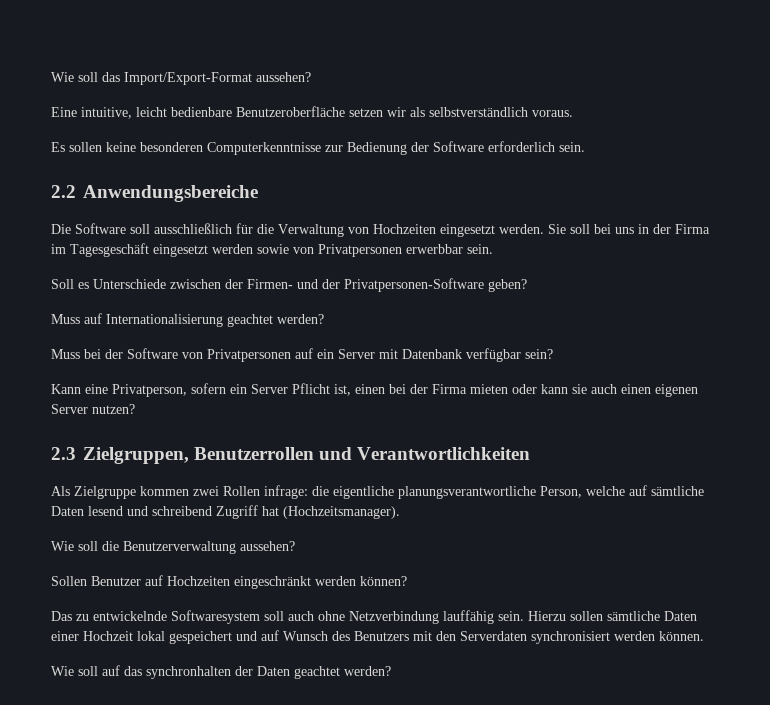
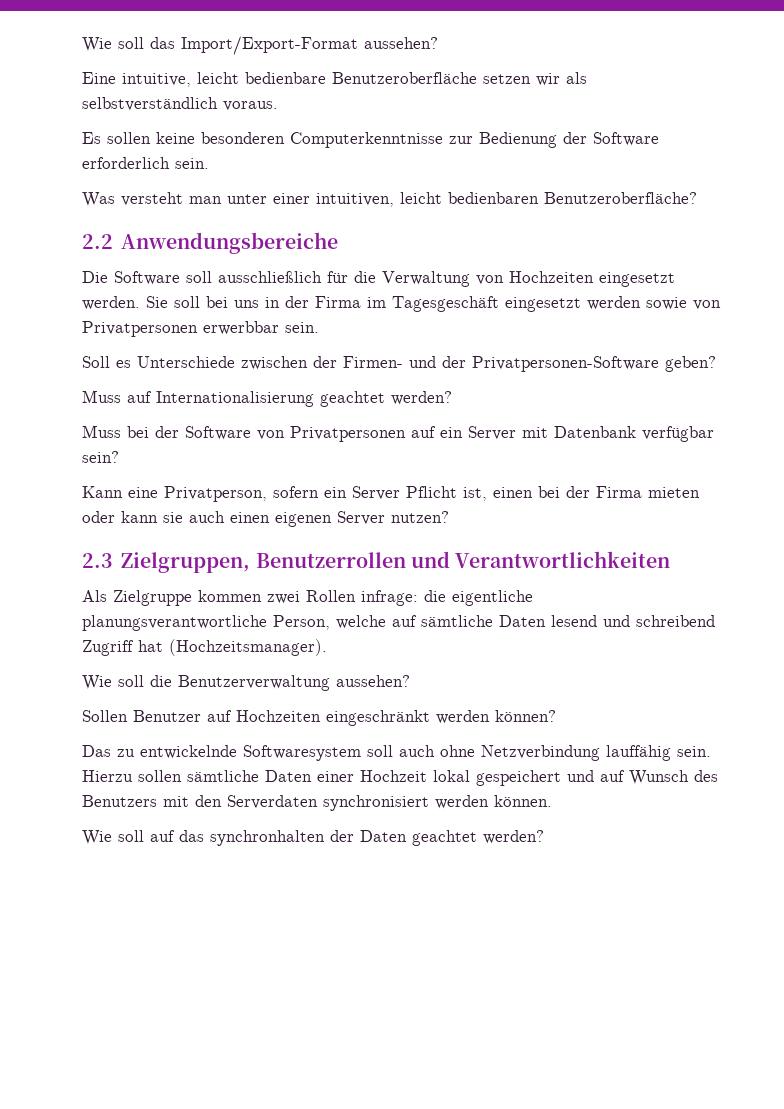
+ Was versteht man unter einer intuitiven, leicht bedienbaren Benutzeroberfläche?

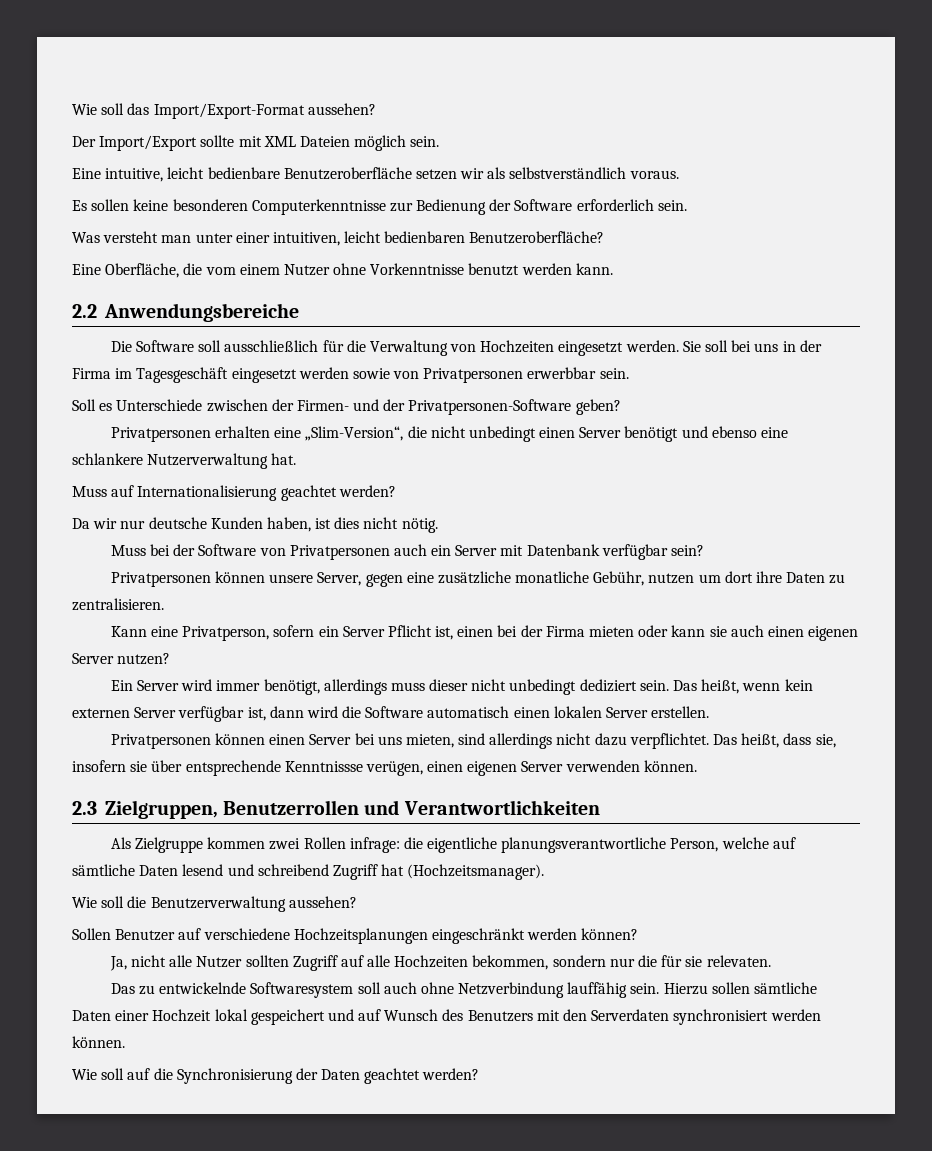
+ Der Import/Export sollte mit XML Dateien möglich sein.
+ Eine Oberfläche, die vom einem Nutzer ohne Vorkenntnisse benutzt werden kann.
+ Privatpersonen erhalten eine „Slim-Version“, die nicht unbedingt einen Server benötigt und ebenso eine schlankere Nutzerverwaltung hat.
+ Da wir nur deutsche Kunden haben, ist dies nicht nötig.
- Muss bei der Software von Privatpersonen auf ein Server mit Datenbank verfügbar sein?
+ Muss bei der Software von Privatpersonen auch ein Server mit Datenbank verfügbar sein?
+ Privatpersonen können unsere Server, gegen eine zusätzliche monatliche Gebühr, nutzen um dort ihre Daten zu zentralisieren.
+ Ein Server wird immer benötigt, allerdings muss dieser nicht unbedingt dediziert sein. Das heißt, wenn kein externen Server verfügbar ist, dann wird die Software automatisch einen lokalen Server erstellen.
+ Privatpersonen können einen Server bei uns mieten, sind allerdings nicht dazu verpflichtet. Das heißt, dass sie, insofern sie über entsprechende Kenntnissse verügen, einen eigenen Server verwenden können.
- Sollen Benutzer auf Hochzeiten eingeschränkt werden können?
+ Sollen Benutzer auf verschiedene Hochzeitsplanungen eingeschränkt werden können?
+ Ja, nicht alle Nutzer sollten Zugriff auf alle Hochzeiten bekommen, sondern nur die für sie relevaten.
- Wie soll auf das synchronhalten der Daten geachtet werden?
+ Wie soll auf die Synchronisierung der Daten geachtet werden?

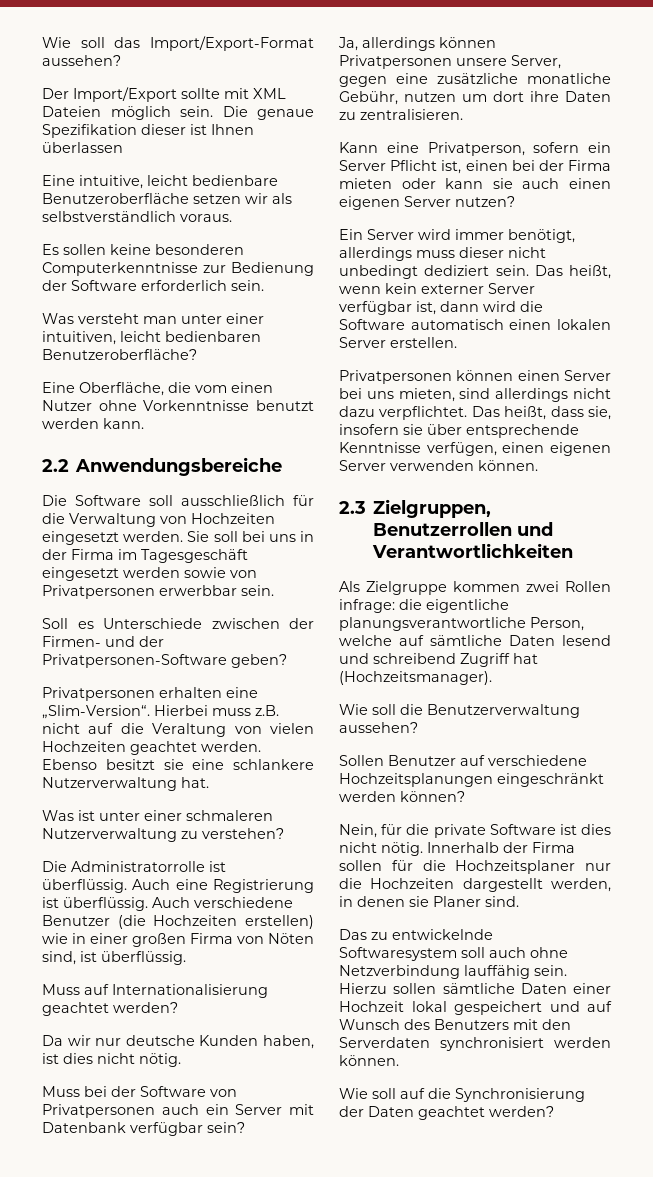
+ Die genaue Spezifikation dieser ist Ihnen überlassen
- Eine Oberfläche, die vom einem Nutzer ohne Vorkenntnisse benutzt werden kann.
+ Eine Oberfläche, die vom einen Nutzer ohne Vorkenntnisse benutzt werden kann.
- Privatpersonen erhalten eine „Slim-Version“, die nicht unbedingt einen Server benötigt und ebenso eine schlankere Nutzerverwaltung hat.
+ Privatpersonen erhalten eine „Slim-Version“. Hierbei muss z.B. nicht auf die Veraltung von vielen Hochzeiten geachtet werden. Ebenso besitzt sie eine schlankere Nutzerverwaltung hat.
+ Was ist unter einer schmaleren Nutzerverwaltung zu verstehen?
+ Die Administratorrolle ist überflüssig. Auch eine Registrierung ist überflüssig. Auch verschiedene Benutzer (die Hochzeiten erstellen) wie in einer großen Firma von Nöten sind, ist überflüssig.
- Privatpersonen können unsere Server, gegen eine zusätzliche monatliche Gebühr, nutzen um dort ihre Daten zu zentralisieren.
+ Ja, allerdings können Privatpersonen unsere Server, gegen eine zusätzliche monatliche Gebühr, nutzen um dort ihre Daten zu zentralisieren.
- Das heißt, wenn kein externen Server verfügbar ist, dann wird die Software automatisch einen lokalen Server erstellen.
+ Das heißt, wenn kein externer Server verfügbar ist, dann wird die Software automatisch einen lokalen Server erstellen.
- Das heißt, dass sie, insofern sie über entsprechende Kenntnissse verügen, einen eigenen Server verwenden können.
+ Das heißt, dass sie, insofern sie über entsprechende Kenntnisse verfügen, einen eigenen Server verwenden können.
- Ja, nicht alle Nutzer sollten Zugriff auf alle Hochzeiten bekommen, sondern nur die für sie relevaten.
+ Nein, für die private Software ist dies nicht nötig. Innerhalb der Firma sollen für die Hochzeitsplaner nur die Hochzeiten dargestellt werden, in denen sie Planer sind.

